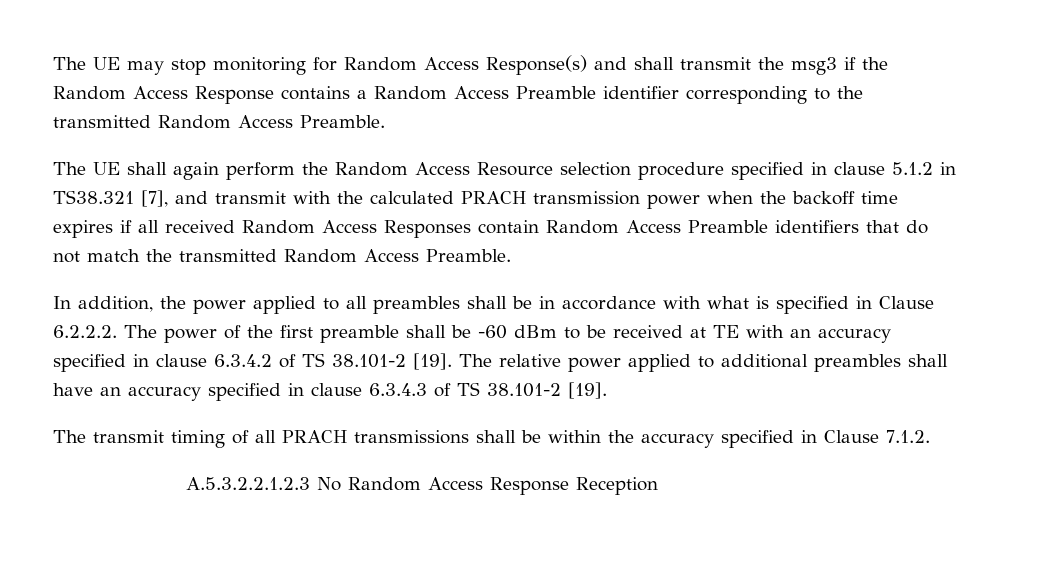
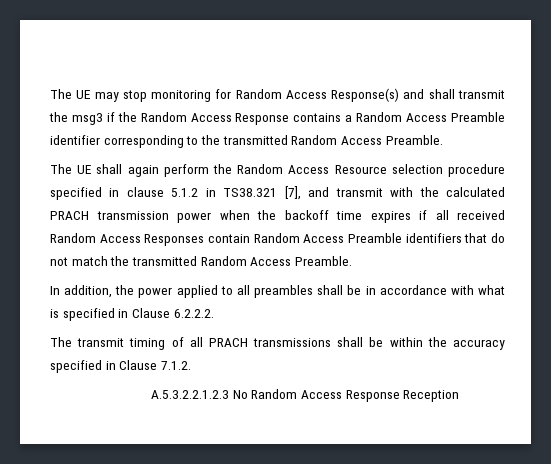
- In addition, the power applied to all preambles shall be in accordance with what is specified in Clause 6.2.2.2. The power of the first preamble shall be -60 dBm to be received at TE with an accuracy specified in clause 6.3.4.2 of TS 38.101-2 [19]. The relative power applied to additional preambles shall have an accuracy specified in clause 6.3.4.3 of TS 38.101-2 [19].
+ In addition, the power applied to all preambles shall be in accordance with what is specified in Clause 6.2.2.2.

